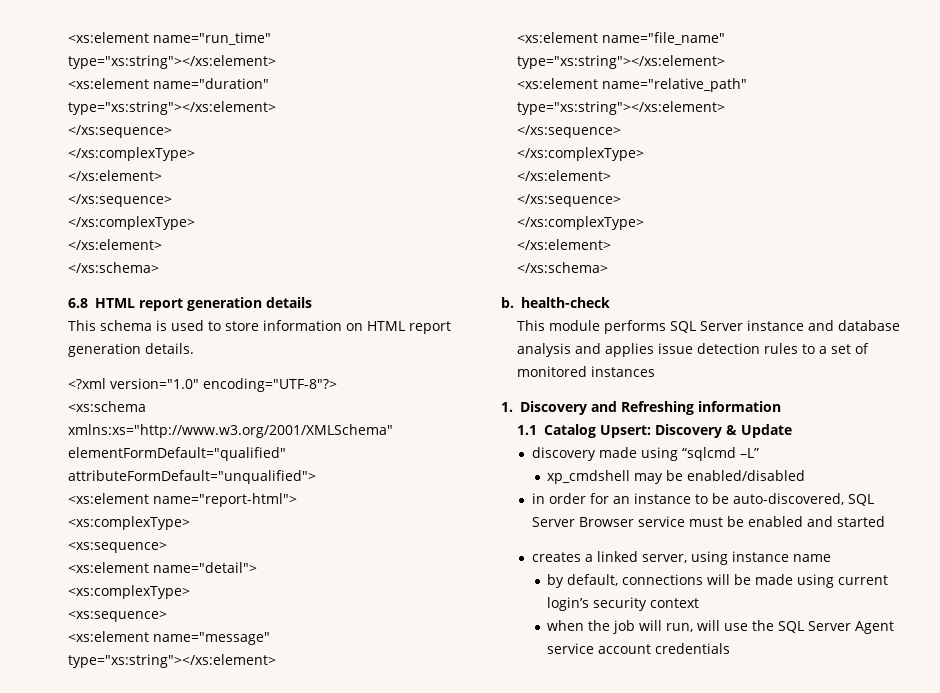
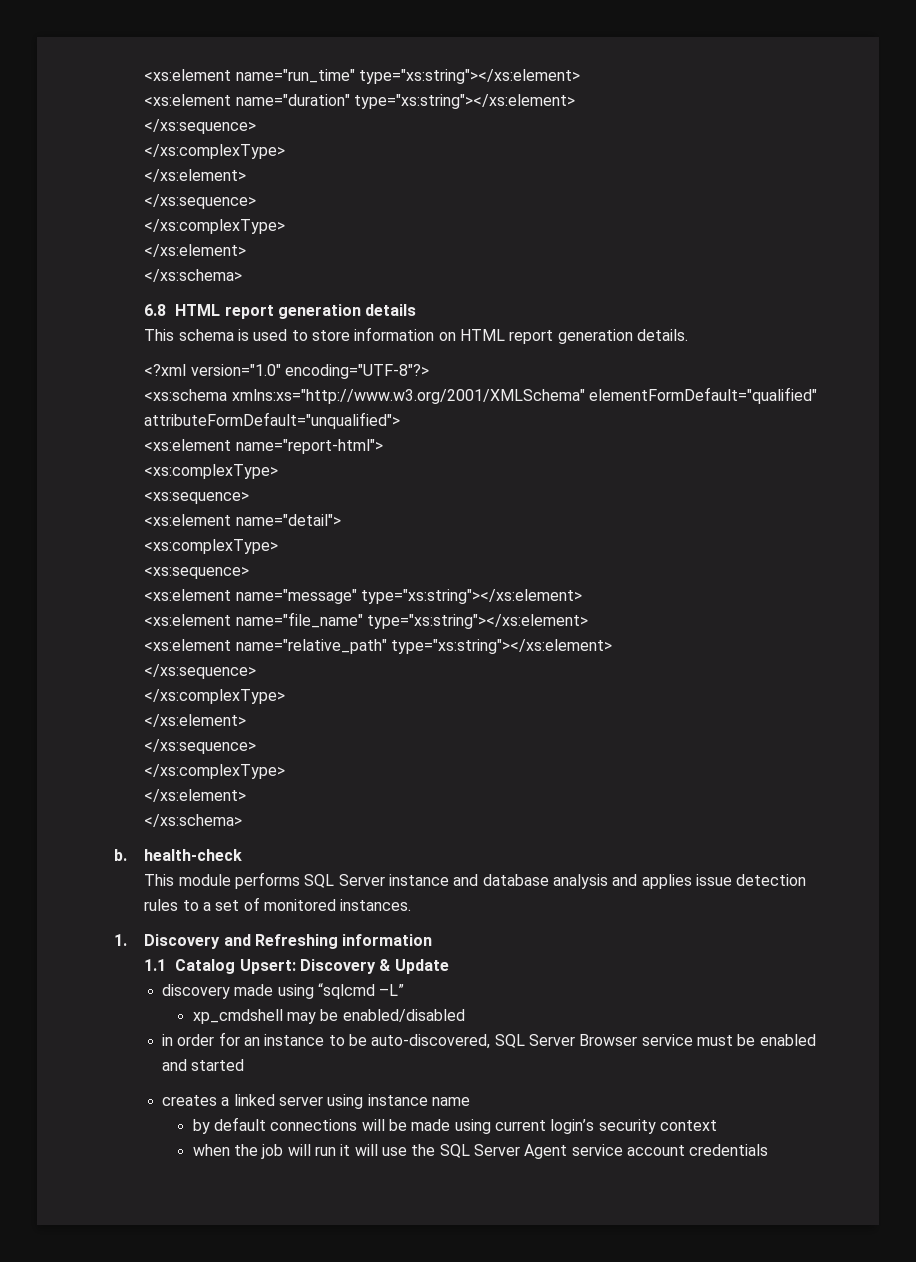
- This module performs SQL Server instance and database analysis and applies issue detection rules to a set of monitored instances
+ This module performs SQL Server instance and database analysis and applies issue detection rules to a set of monitored instances.
- creates a linked server, using instance name
+ creates a linked server using instance name
- by default, connections will be made using current login’s security context
+ by default connections will be made using current login’s security context
- when the job will run, will use the SQL Server Agent service account credentials
+ when the job will run it will use the SQL Server Agent service account credentials

